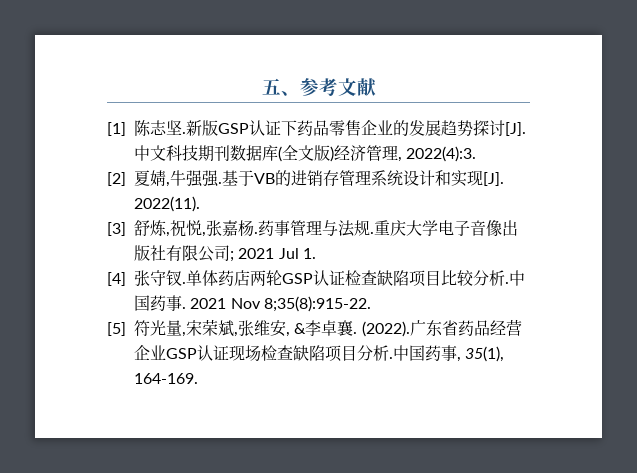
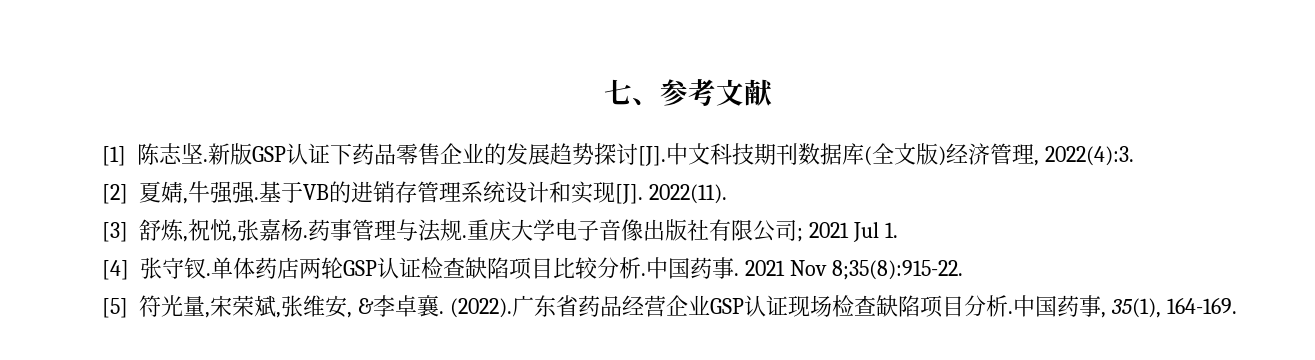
- 五、参考文献
+ 七、参考文献

